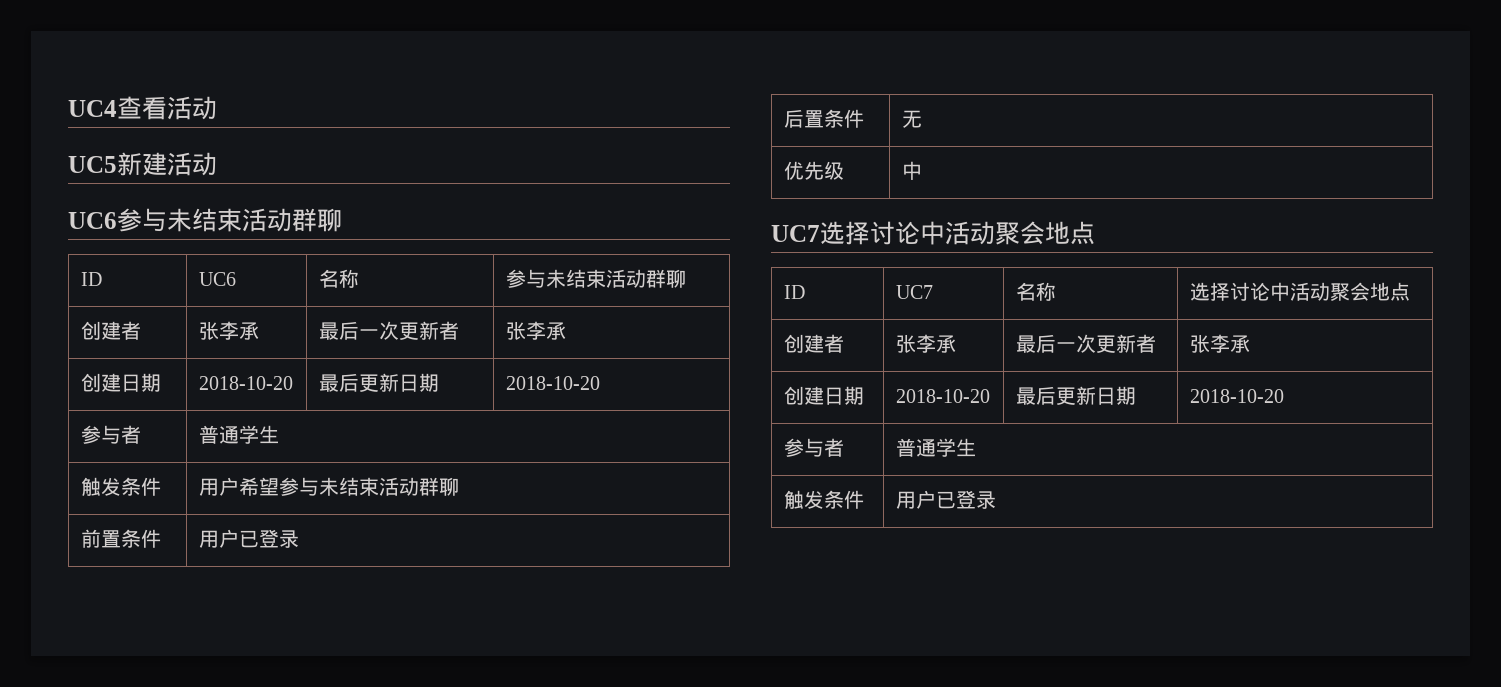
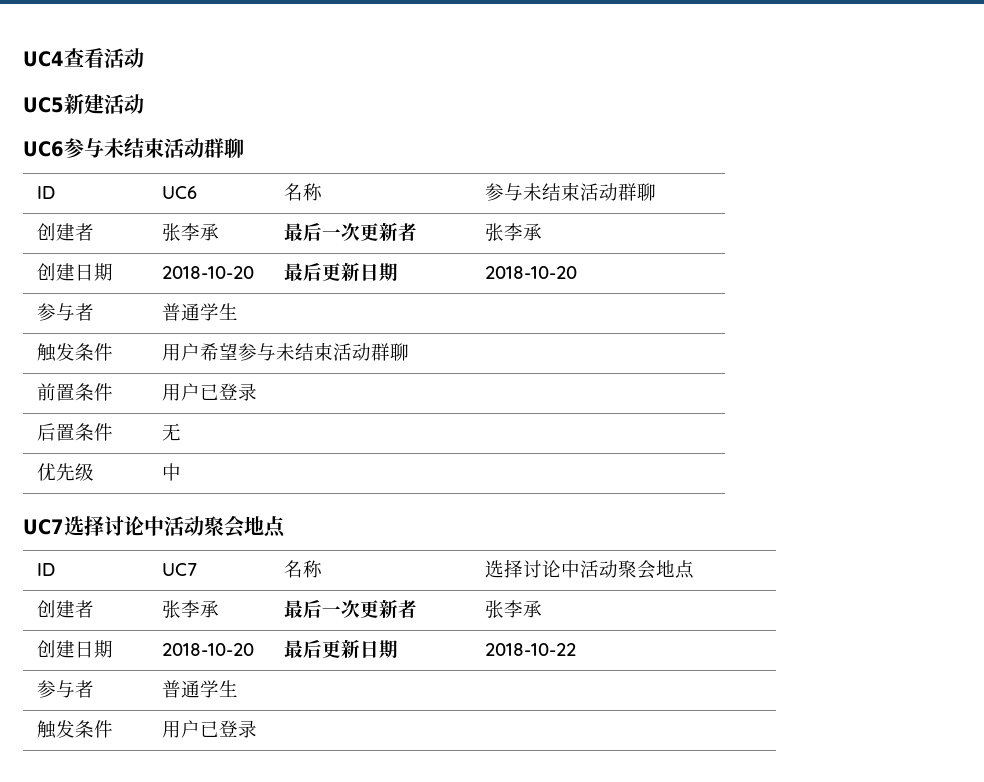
  ID | UC7 | 名称 | 选择讨论中活动聚会地点
  创建者 | 张李承 | 最后一次更新者 | 张李承
- 创建日期 | 2018-10-20 | 最后更新日期 | 2018-10-20
+ 创建日期 | 2018-10-20 | 最后更新日期 | 2018-10-22

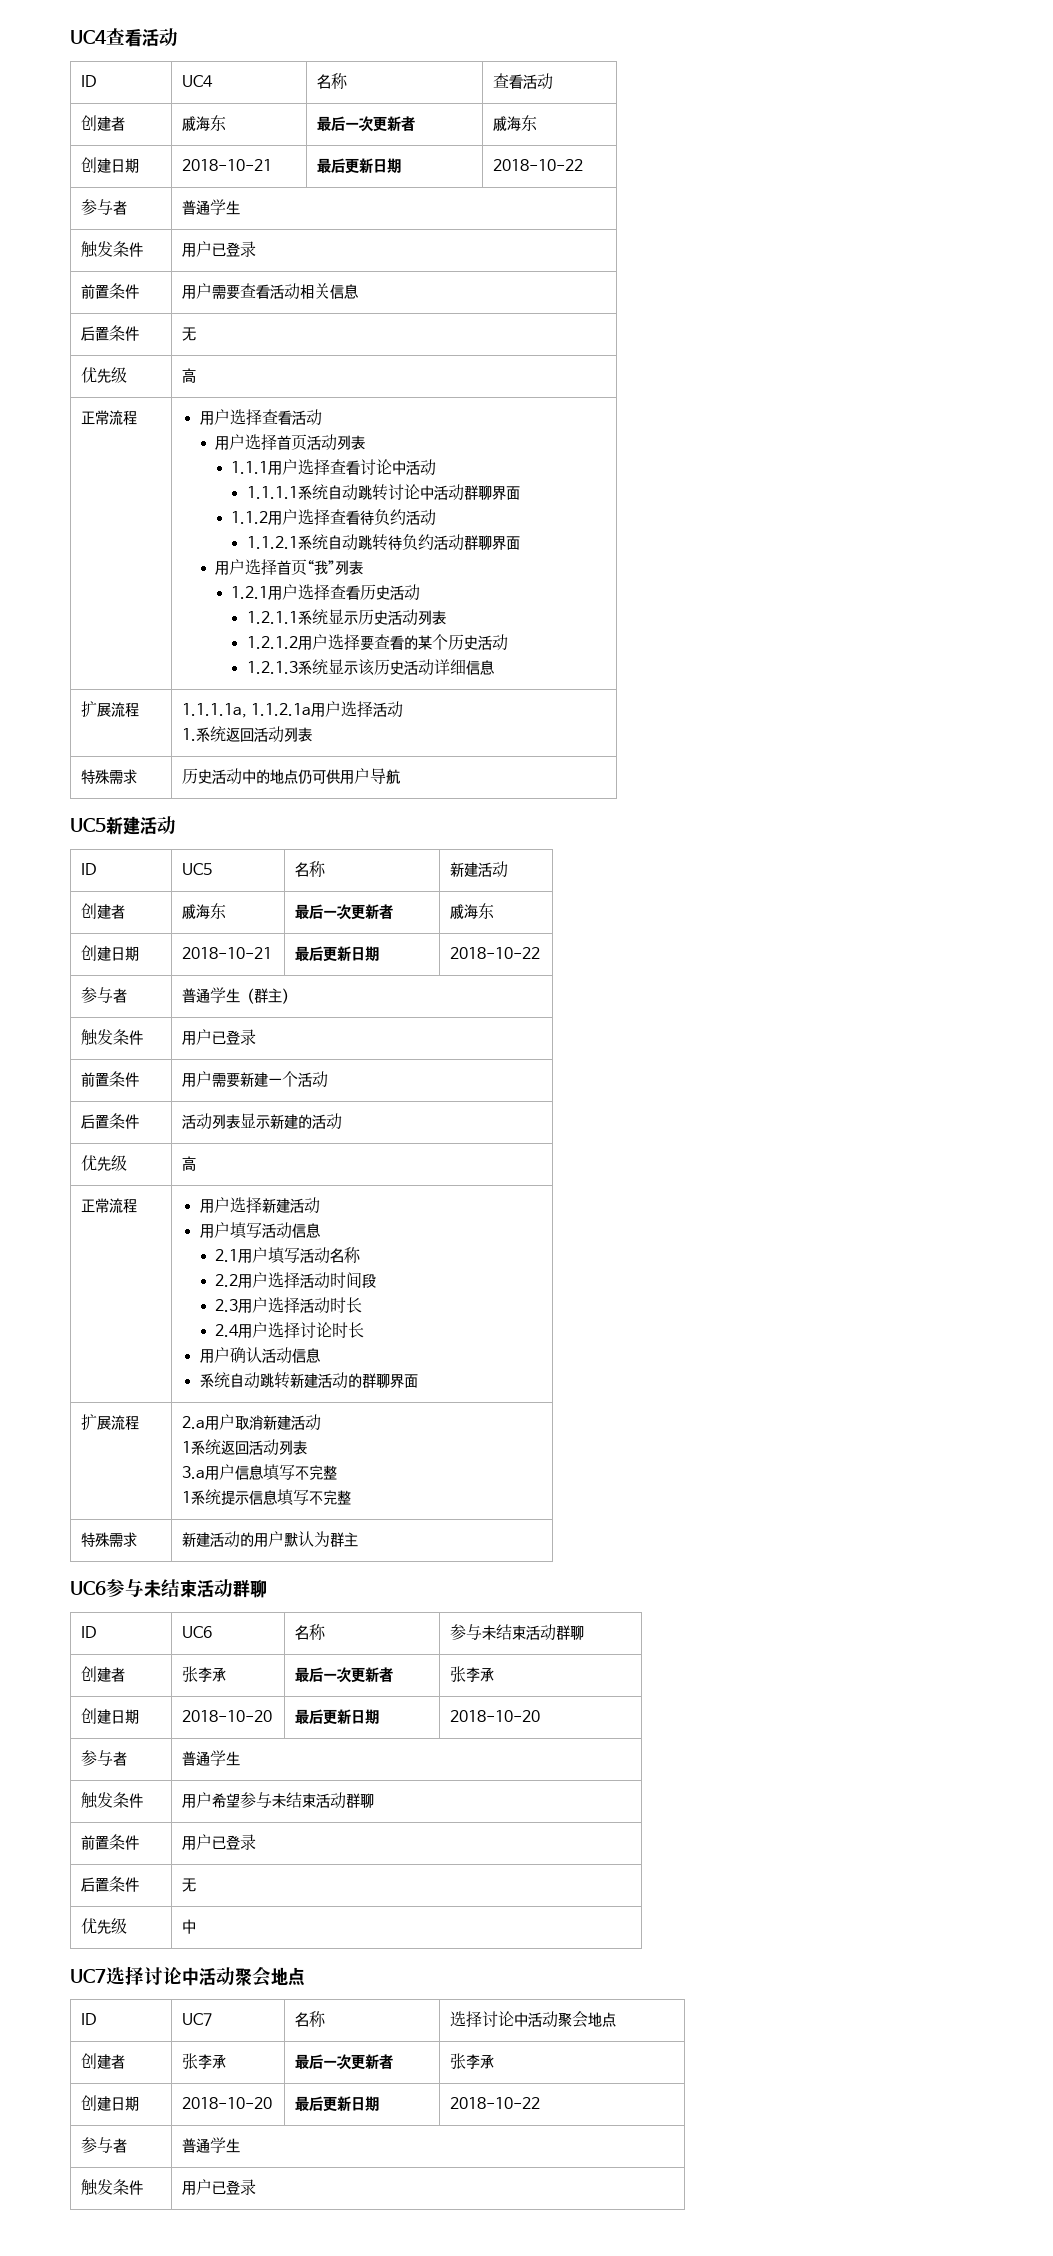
+ ID | UC4 | 名称 | 查看活动
+ 创建者 | 戚海东 | 最后一次更新者 | 戚海东
+ 创建日期 | 2018-10-21 | 最后更新日期 | 2018-10-22
+ 参与者 | 普通学生
+ 触发条件 | 用户已登录
+ 前置条件 | 用户需要查看活动相关信息
+ 后置条件 | 无
+ 优先级 | 高
+ 正常流程 | 用户选择查看活动
+ 用户选择首页活动列表
+ 1.1.1用户选择查看讨论中活动
+ 1.1.1.1系统自动跳转讨论中活动群聊界面
+ 1.1.2用户选择查看待负约活动
+ 1.1.2.1系统自动跳转待负约活动群聊界面
+ 用户选择首页“我”列表
+ 1.2.1用户选择查看历史活动
+ 1.2.1.1系统显示历史活动列表
+ 1.2.1.2用户选择要查看的某个历史活动
+ 1.2.1.3系统显示该历史活动详细信息
+ 扩展流程 | 1.1.1.1a, 1.1.2.1a用户选择活动
+ 1.系统返回活动列表
+ 特殊需求 | 历史活动中的地点仍可供用户导航
  UC5新建活动
+ ID | UC5 | 名称 | 新建活动
+ 创建者 | 戚海东 | 最后一次更新者 | 戚海东
+ 创建日期 | 2018-10-21 | 最后更新日期 | 2018-10-22
+ 参与者 | 普通学生（群主）
+ 触发条件 | 用户已登录
+ 前置条件 | 用户需要新建一个活动
+ 后置条件 | 活动列表显示新建的活动
+ 优先级 | 高
+ 正常流程 | 用户选择新建活动
+ 用户填写活动信息
+ 2.1用户填写活动名称
+ 2.2用户选择活动时间段
+ 2.3用户选择活动时长
+ 2.4用户选择讨论时长
+ 用户确认活动信息
+ 系统自动跳转新建活动的群聊界面
+ 扩展流程 | 2.a用户取消新建活动
+ 1系统返回活动列表
+ 3.a用户信息填写不完整
+ 1系统提示信息填写不完整
+ 特殊需求 | 新建活动的用户默认为群主

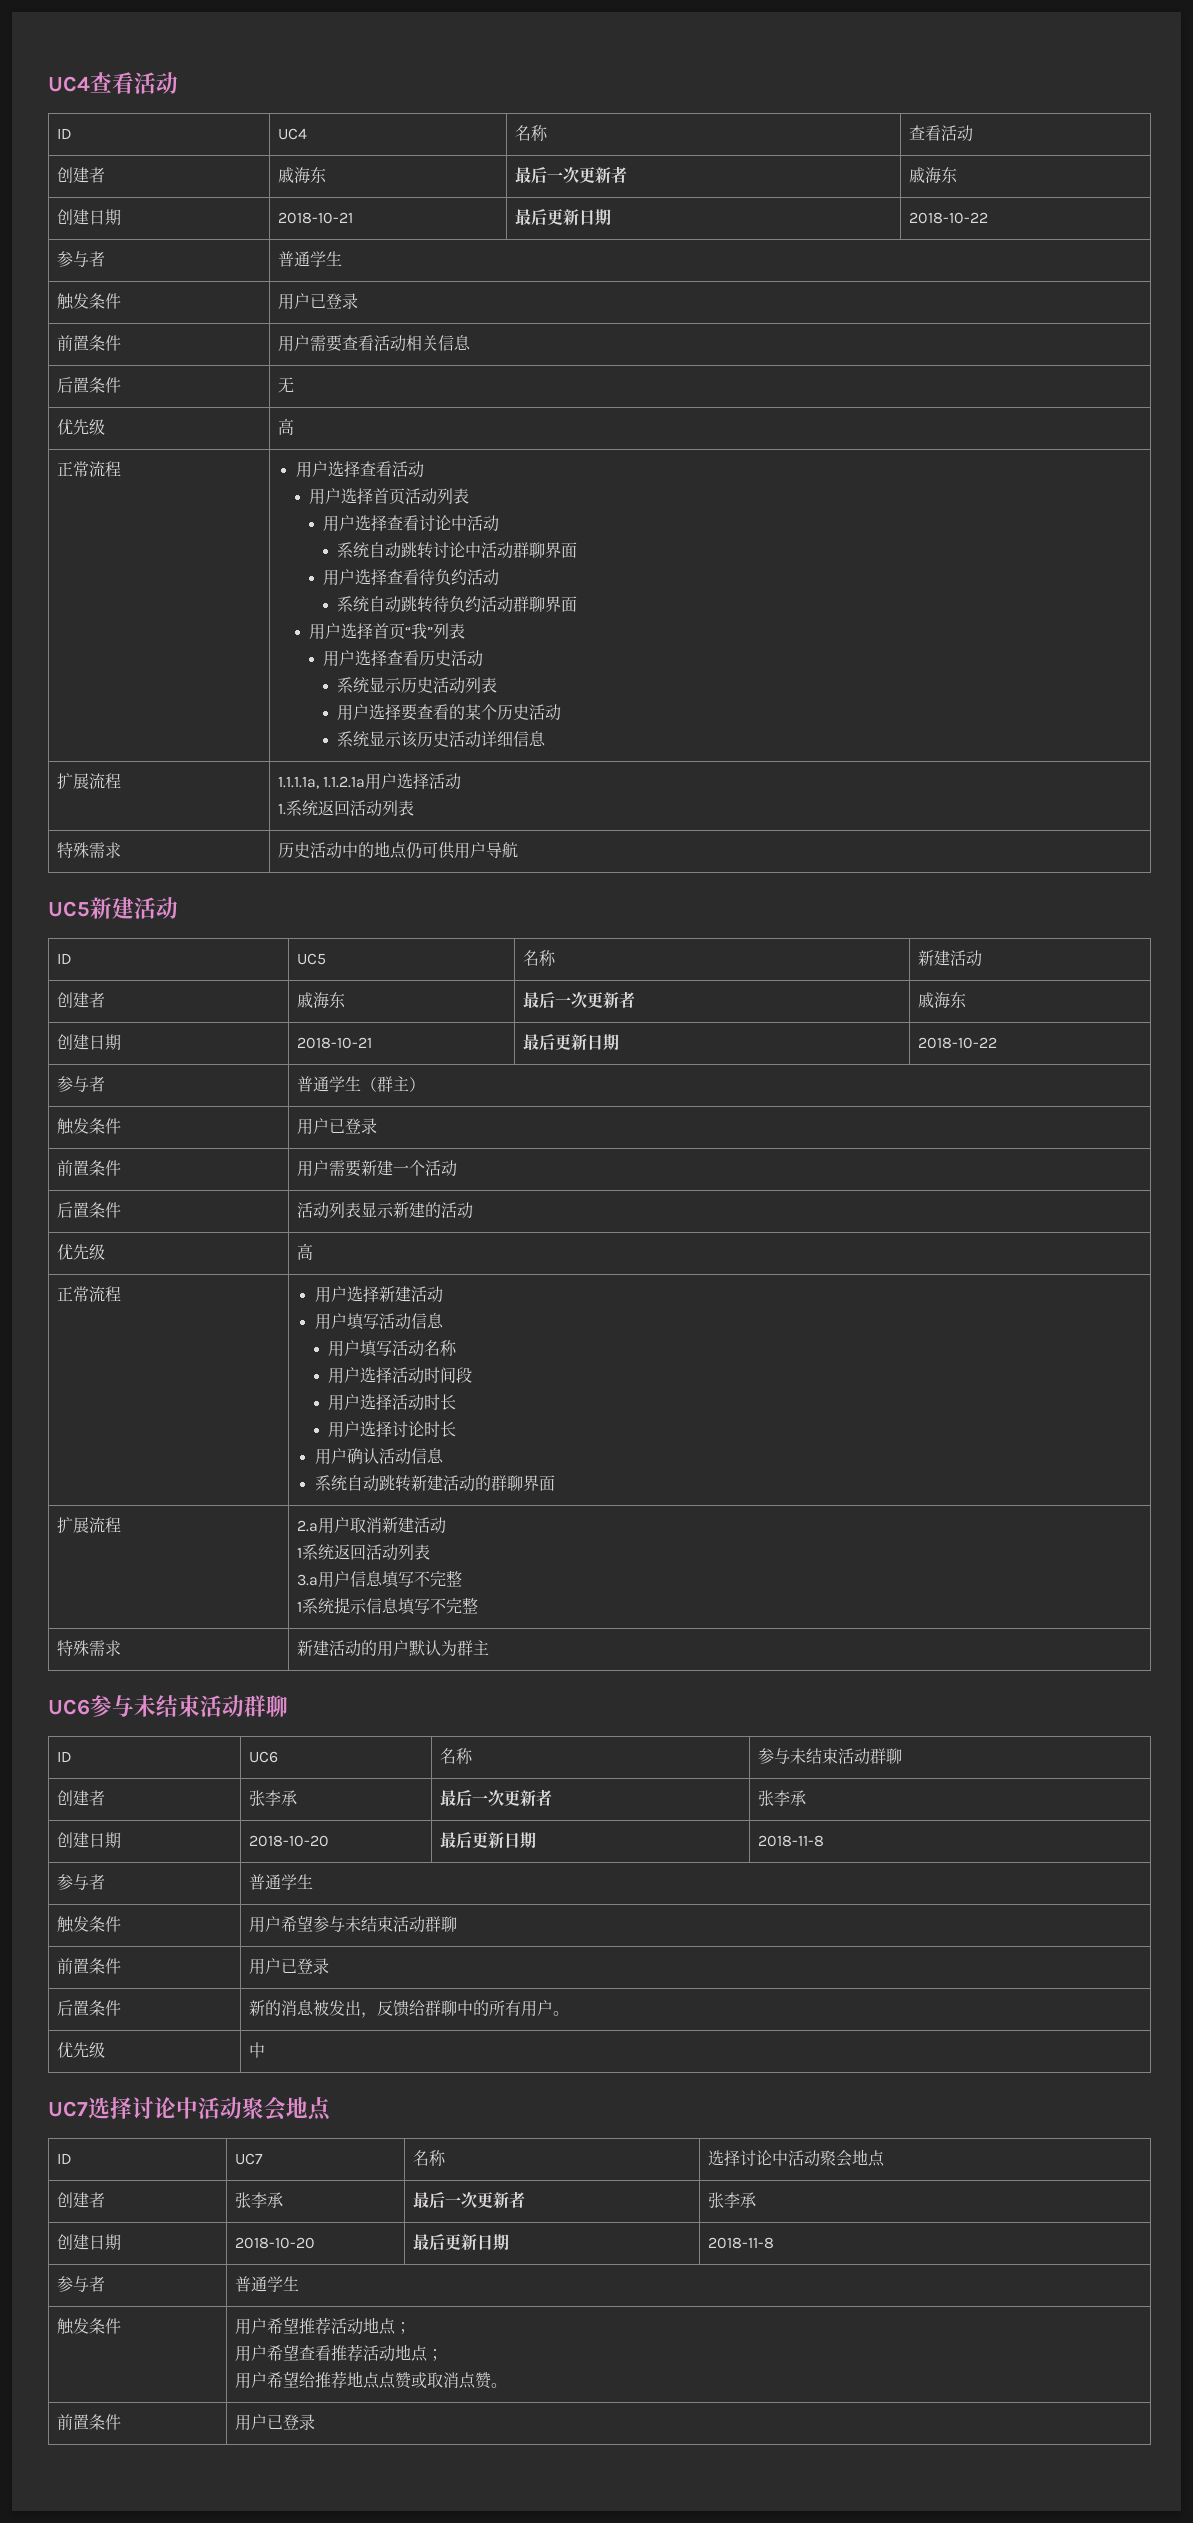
- 1.1.1用户选择查看讨论中活动
+ 用户选择查看讨论中活动
- 1.1.1.1系统自动跳转讨论中活动群聊界面
+ 系统自动跳转讨论中活动群聊界面
- 1.1.2用户选择查看待负约活动
+ 用户选择查看待负约活动
- 1.1.2.1系统自动跳转待负约活动群聊界面
+ 系统自动跳转待负约活动群聊界面
- 1.2.1用户选择查看历史活动
+ 用户选择查看历史活动
- 1.2.1.1系统显示历史活动列表
+ 系统显示历史活动列表
- 1.2.1.2用户选择要查看的某个历史活动
+ 用户选择要查看的某个历史活动
- 1.2.1.3系统显示该历史活动详细信息
+ 系统显示该历史活动详细信息
- 2.1用户填写活动名称
+ 用户填写活动名称
- 2.2用户选择活动时间段
+ 用户选择活动时间段
- 2.3用户选择活动时长
+ 用户选择活动时长
- 2.4用户选择讨论时长
+ 用户选择讨论时长
  ID | UC6 | 名称 | 参与未结束活动群聊
  创建者 | 张李承 | 最后一次更新者 | 张李承
- 创建日期 | 2018-10-20 | 最后更新日期 | 2018-10-20
+ 创建日期 | 2018-10-20 | 最后更新日期 | 2018-11-8
  触发条件 | 用户希望参与未结束活动群聊
  前置条件 | 用户已登录
- 后置条件 | 无
+ 后置条件 | 新的消息被发出，反馈给群聊中的所有用户。
  ID | UC7 | 名称 | 选择讨论中活动聚会地点
  创建者 | 张李承 | 最后一次更新者 | 张李承
- 创建日期 | 2018-10-20 | 最后更新日期 | 2018-10-22
+ 创建日期 | 2018-10-20 | 最后更新日期 | 2018-11-8
  参与者 | 普通学生
- 触发条件 | 用户已登录
+ 触发条件 | 用户希望推荐活动地点；
+ 用户希望查看推荐活动地点；
+ 用户希望给推荐地点点赞或取消点赞。
+ 前置条件 | 用户已登录

